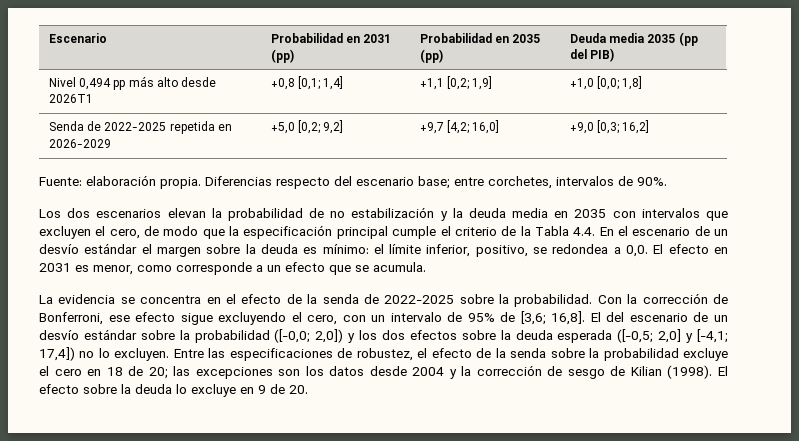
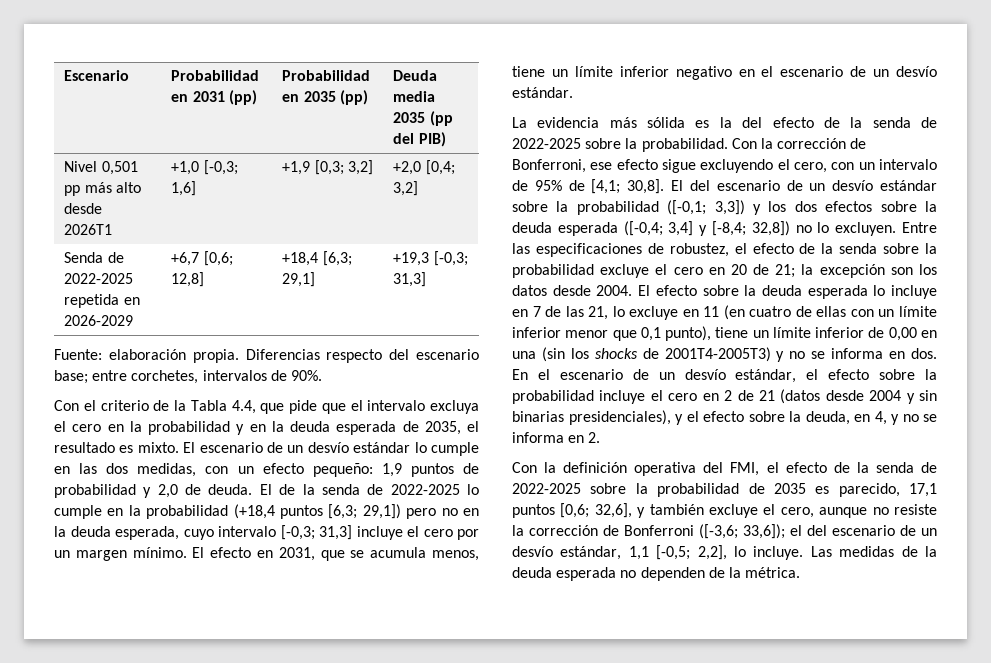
- Nivel 0,494 pp más alto desde 2026T1 | +0,8 [0,1; 1,4] | +1,1 [0,2; 1,9] | +1,0 [0,0; 1,8]
+ Nivel 0,501 pp más alto desde 2026T1 | +1,0 [-0,3; 1,6] | +1,9 [0,3; 3,2] | +2,0 [0,4; 3,2]
- Senda de 2022-2025 repetida en 2026-2029 | +5,0 [0,2; 9,2] | +9,7 [4,2; 16,0] | +9,0 [0,3; 16,2]
+ Senda de 2022-2025 repetida en 2026-2029 | +6,7 [0,6; 12,8] | +18,4 [6,3; 29,1] | +19,3 [-0,3; 31,3]
- Los dos escenarios elevan la probabilidad de no estabilización y la deuda media en 2035 con intervalos que excluyen el cero, de modo que la especificación principal cumple el criterio de la Tabla 4.4. En el escenario de un desvío estándar el margen sobre la deuda es mínimo: el límite inferior, positivo, se redondea a 0,0. El efecto en 2031 es menor, como corresponde a un efecto que se acumula.
- La evidencia se concentra en el efecto de la senda de 2022-2025 sobre la probabilidad.
+ Con el criterio de la Tabla 4.4, que pide que el intervalo excluya el cero en la probabilidad y en la deuda esperada de 2035, el resultado es mixto. El escenario de un desvío estándar lo cumple en las dos medidas, con un efecto pequeño: 1,9 puntos de probabilidad y 2,0 de deuda. El de la senda de 2022-2025 lo cumple en la probabilidad (+18,4 puntos [6,3; 29,1]) pero no en la deuda esperada, cuyo intervalo [-0,3; 31,3] incluye el cero por un margen mínimo. El efecto en 2031, que se acumula menos, tiene un límite inferior negativo en el escenario de un desvío estándar.
+ La evidencia más sólida es la del efecto de la senda de 2022-2025 sobre la probabilidad.
- Con la corrección de Bonferroni, ese efecto sigue excluyendo el cero, con un intervalo de 95% de [3,6; 16,8].
+ Con la corrección de Bonferroni, ese efecto sigue excluyendo el cero, con un intervalo de 95% de [4,1; 30,8].
- El del escenario de un desvío estándar sobre la probabilidad ([-0,0; 2,0]) y los dos efectos sobre la deuda esperada ([-0,5; 2,0] y [-4,1; 17,4]) no lo excluyen.
+ El del escenario de un desvío estándar sobre la probabilidad ([-0,1; 3,3]) y los dos efectos sobre la deuda esperada ([-0,4; 3,4] y [-8,4; 32,8]) no lo excluyen.
- Entre las especificaciones de robustez, el efecto de la senda sobre la probabilidad excluye el cero en 18 de 20; las excepciones son los datos desde 2004 y la corrección de sesgo de Kilian (1998).
+ Entre las especificaciones de robustez, el efecto de la senda sobre la probabilidad excluye el cero en 20 de 21; la excepción son los datos desde 2004.
- El efecto sobre la deuda lo excluye en 9 de 20.
+ El efecto sobre la deuda esperada lo incluye en 7 de las 21, lo excluye en 11 (en cuatro de ellas con un límite inferior menor que 0,1 punto), tiene un límite inferior de 0,00 en una (sin los shocks de 2001T4-2005T3) y no se informa en dos. En el escenario de un desvío estándar, el efecto sobre la probabilidad incluye el cero en 2 de 21 (datos desde 2004 y sin binarias presidenciales), y el efecto sobre la deuda, en 4, y no se informa en 2.
+ Con la definición operativa del FMI, el efecto de la senda de 2022-2025 sobre la probabilidad de 2035 es parecido, 17,1 puntos [0,6; 32,6], y también excluye el cero, aunque no resiste la corrección de Bonferroni ([-3,6; 33,6]); el del escenario de un desvío estándar, 1,1 [-0,5; 2,2], lo incluye. Las medidas de la deuda esperada no dependen de la métrica.

